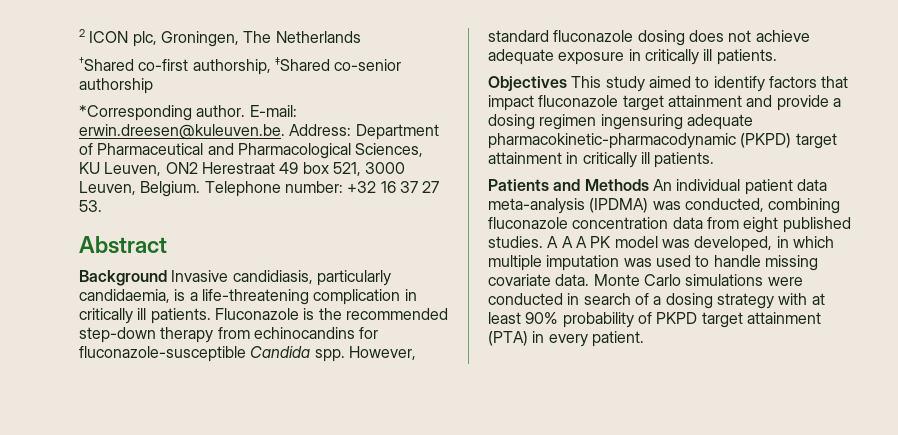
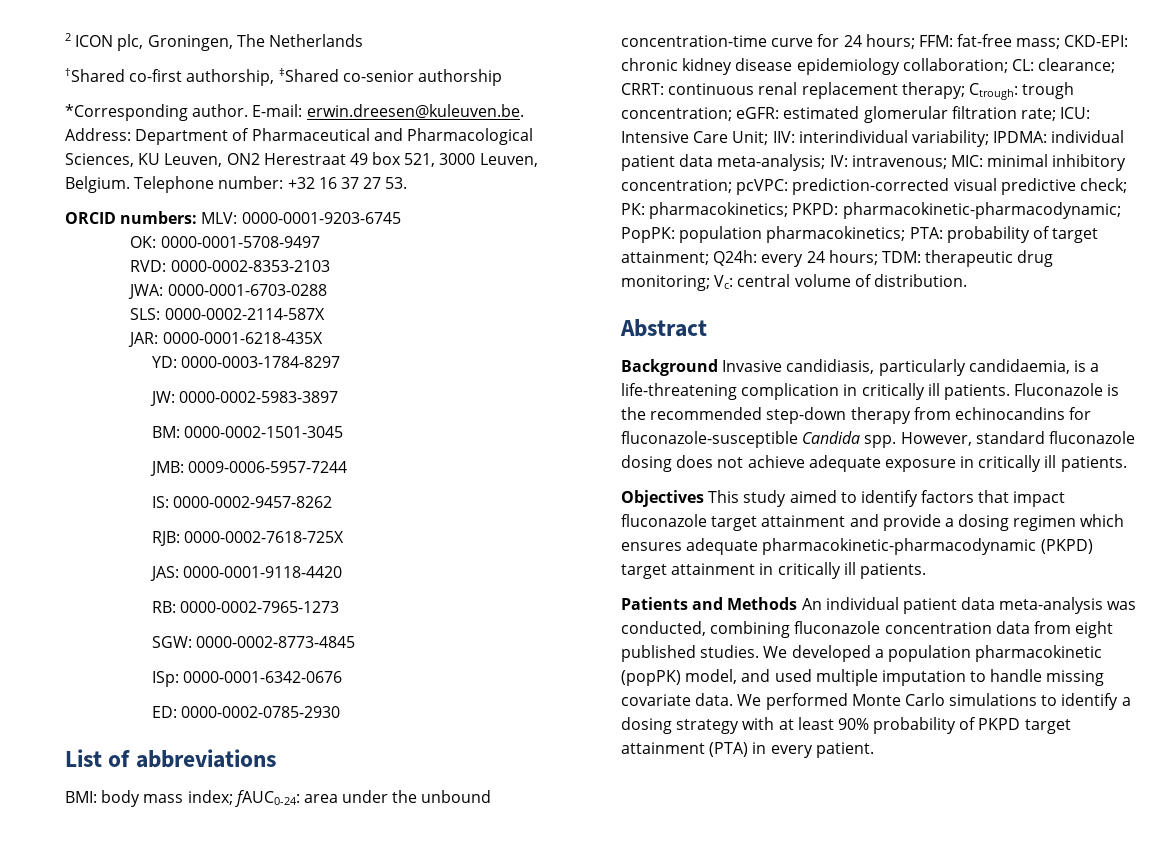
+ ORCID numbers: MLV: 0000-0001-9203-6745
+ OK: 0000-0001-5708-9497
+ RVD: 0000-0002-8353-2103
+ JWA: 0000-0001-6703-0288
+ SLS: 0000-0002-2114-587X
+ JAR: 0000-0001-6218-435X
+ YD: 0000-0003-1784-8297
+ JW: 0000-0002-5983-3897
+ BM: 0000-0002-1501-3045
+ JMB: 0009-0006-5957-7244
+ IS: 0000-0002-9457-8262
+ RJB: 0000-0002-7618-725X
+ JAS: 0000-0001-9118-4420
+ RB: 0000-0002-7965-1273
+ SGW: 0000-0002-8773-4845
+ ISp: 0000-0001-6342-0676
+ ED: 0000-0002-0785-2930
+ List of abbreviations
+ BMI: body mass index; fAUC0-24: area under the unbound concentration-time curve for 24 hours; FFM: fat-free mass; CKD-EPI: chronic kidney disease epidemiology collaboration; CL: clearance; CRRT: continuous renal replacement therapy; Ctrough: trough concentration; eGFR: estimated glomerular filtration rate; ICU: Intensive Care Unit; IIV: interindividual variability; IPDMA: individual patient data meta-analysis; IV: intravenous; MIC: minimal inhibitory concentration; pcVPC: prediction-corrected visual predictive check; PK: pharmacokinetics; PKPD: pharmacokinetic-pharmacodynamic; PopPK: population pharmacokinetics; PTA: probability of target attainment; Q24h: every 24 hours; TDM: therapeutic drug monitoring; Vc: central volume of distribution.
- Objectives This study aimed to identify factors that impact fluconazole target attainment and provide a dosing regimen ingensuring adequate pharmacokinetic-pharmacodynamic (PKPD) target attainment in critically ill patients.
+ Objectives This study aimed to identify factors that impact fluconazole target attainment and provide a dosing regimen which ensures adequate pharmacokinetic-pharmacodynamic (PKPD) target attainment in critically ill patients.
- Patients and Methods An individual patient data meta-analysis (IPDMA) was conducted, combining fluconazole concentration data from eight published studies.
+ Patients and Methods An individual patient data meta-analysis was conducted, combining fluconazole concentration data from eight published studies.
- A A A PK model was developed, in which multiple imputation was used to handle missing covariate data.
+ We developed a population pharmacokinetic (popPK) model, and used multiple imputation to handle missing covariate data.
- Monte Carlo simulations were conducted in search of a dosing strategy with at least 90% probability of PKPD target attainment (PTA) in every patient.
+ We performed Monte Carlo simulations to identify a dosing strategy with at least 90% probability of PKPD target attainment (PTA) in every patient.

